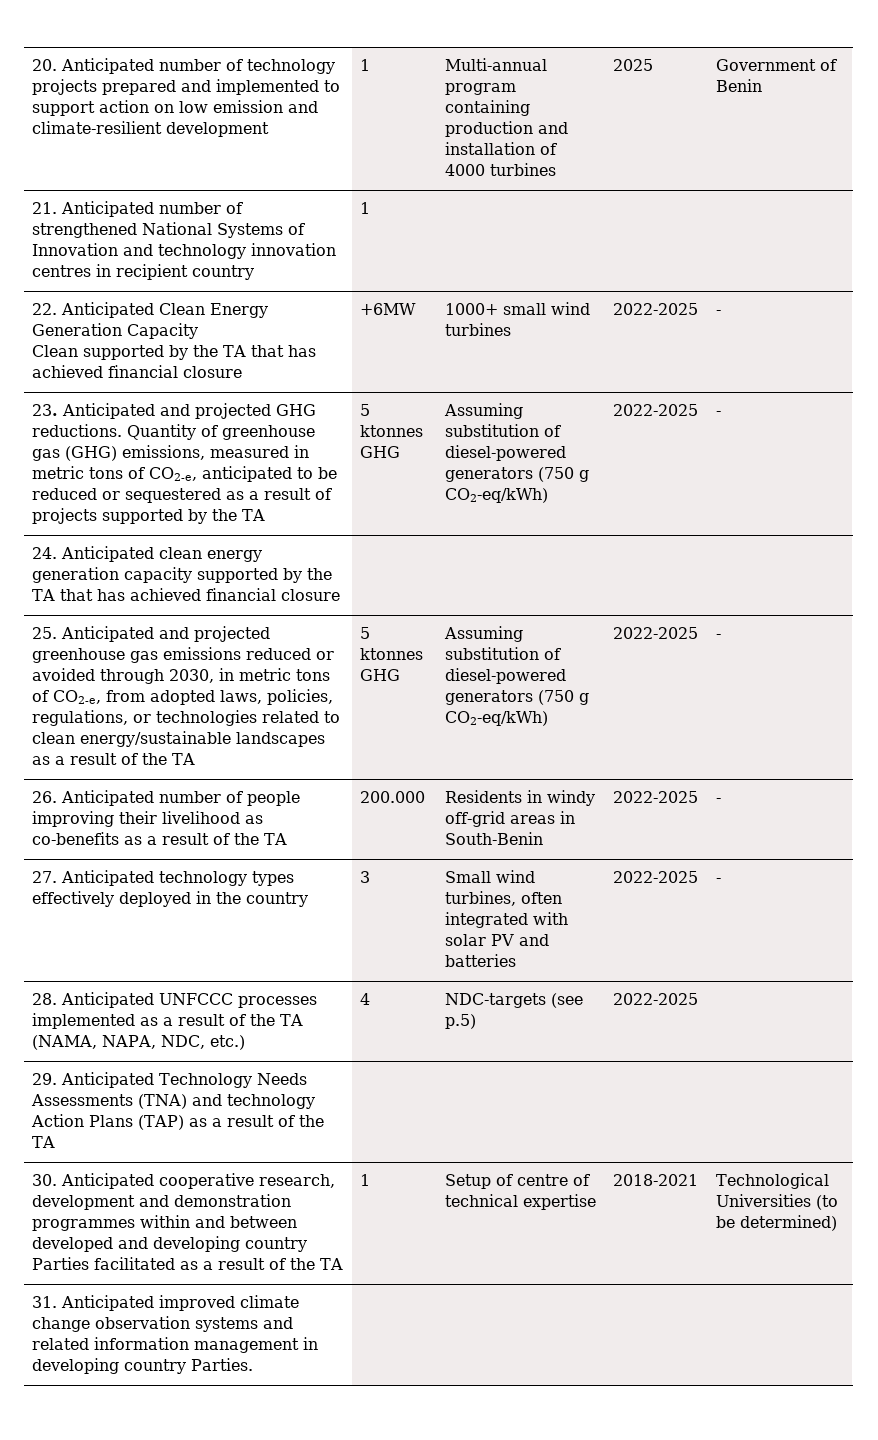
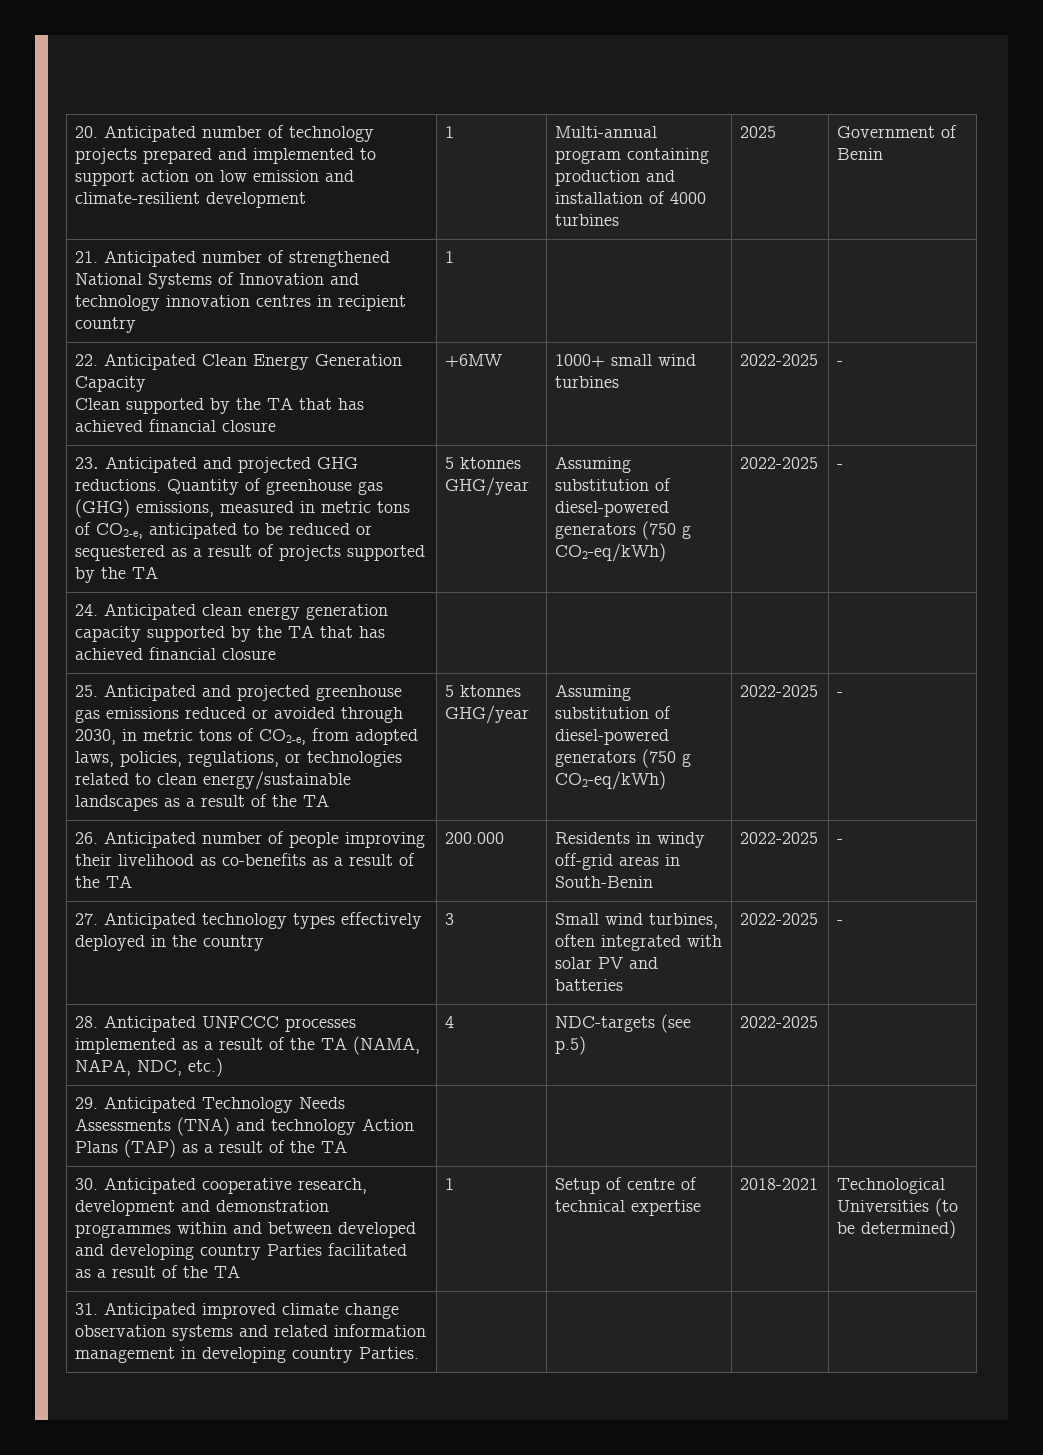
- Quantity of greenhouse gas (GHG) emissions, measured in metric tons of CO2-e, anticipated to be reduced or sequestered as a result of projects supported by the TA | 5 ktonnes GHG
+ Quantity of greenhouse gas (GHG) emissions, measured in metric tons of CO2-e, anticipated to be reduced or sequestered as a result of projects supported by the TA | 5 ktonnes GHG/year
- 25. Anticipated and projected greenhouse gas emissions reduced or avoided through 2030, in metric tons of CO2-e, from adopted laws, policies, regulations, or technologies related to clean energy/sustainable landscapes as a result of the TA | 5 ktonnes GHG
+ 25. Anticipated and projected greenhouse gas emissions reduced or avoided through 2030, in metric tons of CO2-e, from adopted laws, policies, regulations, or technologies related to clean energy/sustainable landscapes as a result of the TA | 5 ktonnes GHG/year

